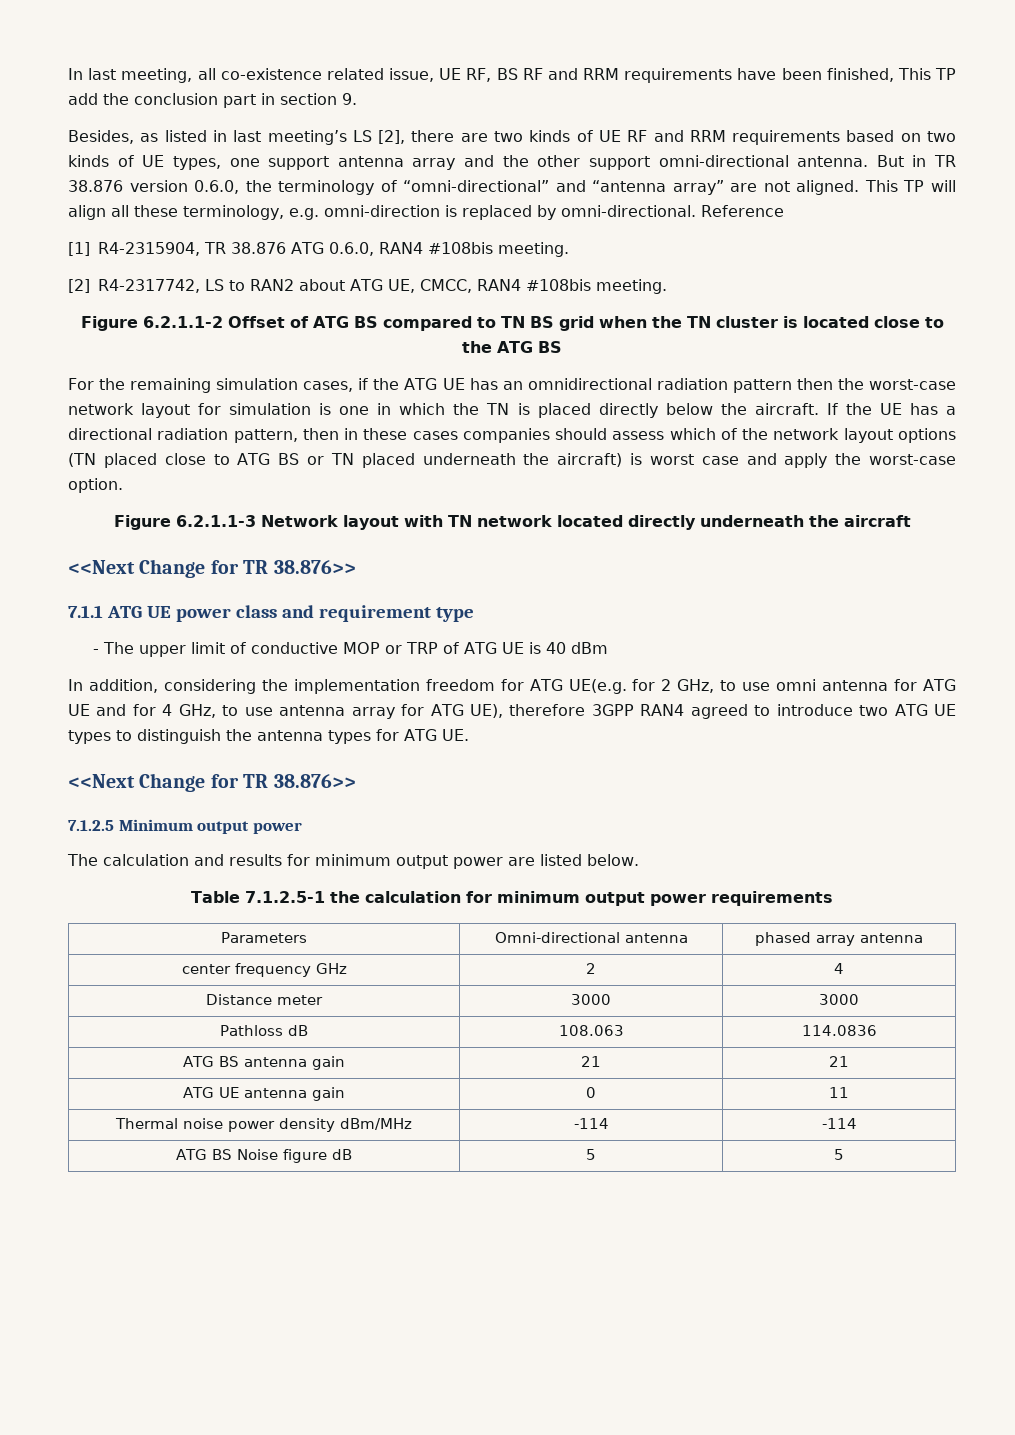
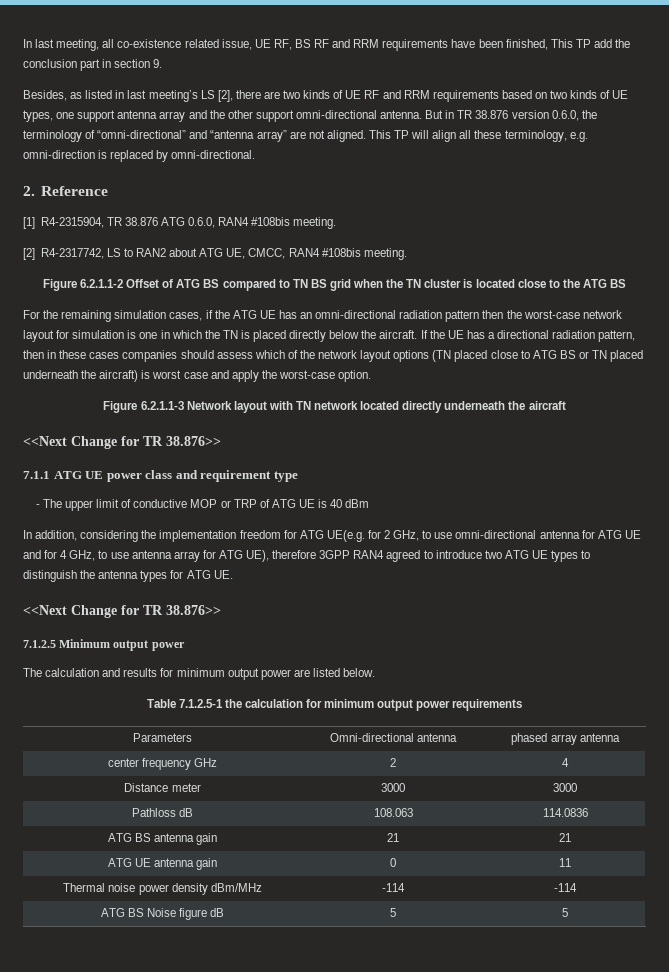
- This TP will align all these terminology, e.g. omni-direction is replaced by omni-directional. Reference
+ This TP will align all these terminology, e.g. omni-direction is replaced by omni-directional.
+ 2. Reference
- For the remaining simulation cases, if the ATG UE has an omnidirectional radiation pattern then the worst-case network layout for simulation is one in which the TN is placed directly below the aircraft.
+ For the remaining simulation cases, if the ATG UE has an omni-directional radiation pattern then the worst-case network layout for simulation is one in which the TN is placed directly below the aircraft.
- In addition, considering the implementation freedom for ATG UE(e.g. for 2 GHz, to use omni antenna for ATG UE and for 4 GHz, to use antenna array for ATG UE), therefore 3GPP RAN4 agreed to introduce two ATG UE types to distinguish the antenna types for ATG UE.
+ In addition, considering the implementation freedom for ATG UE(e.g. for 2 GHz, to use omni-directional antenna for ATG UE and for 4 GHz, to use antenna array for ATG UE), therefore 3GPP RAN4 agreed to introduce two ATG UE types to distinguish the antenna types for ATG UE.

